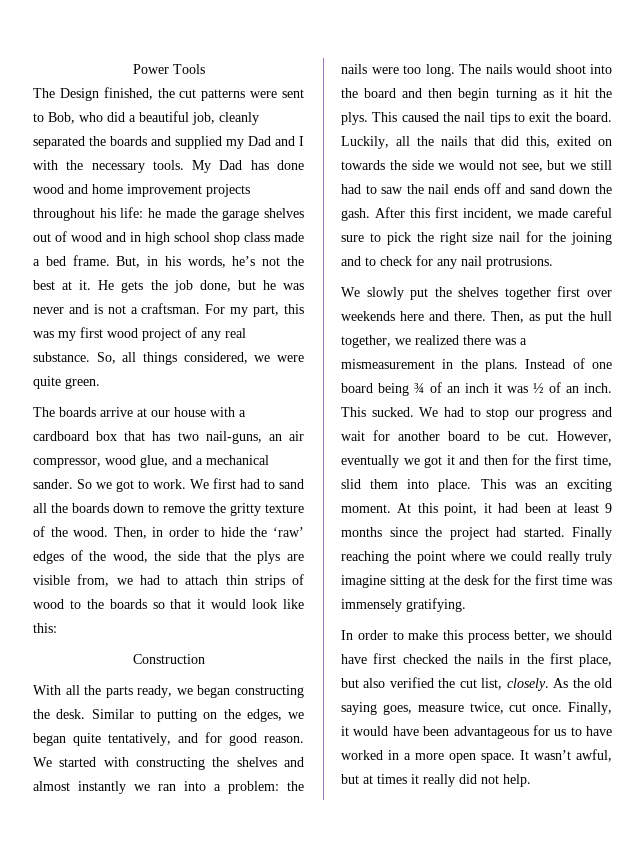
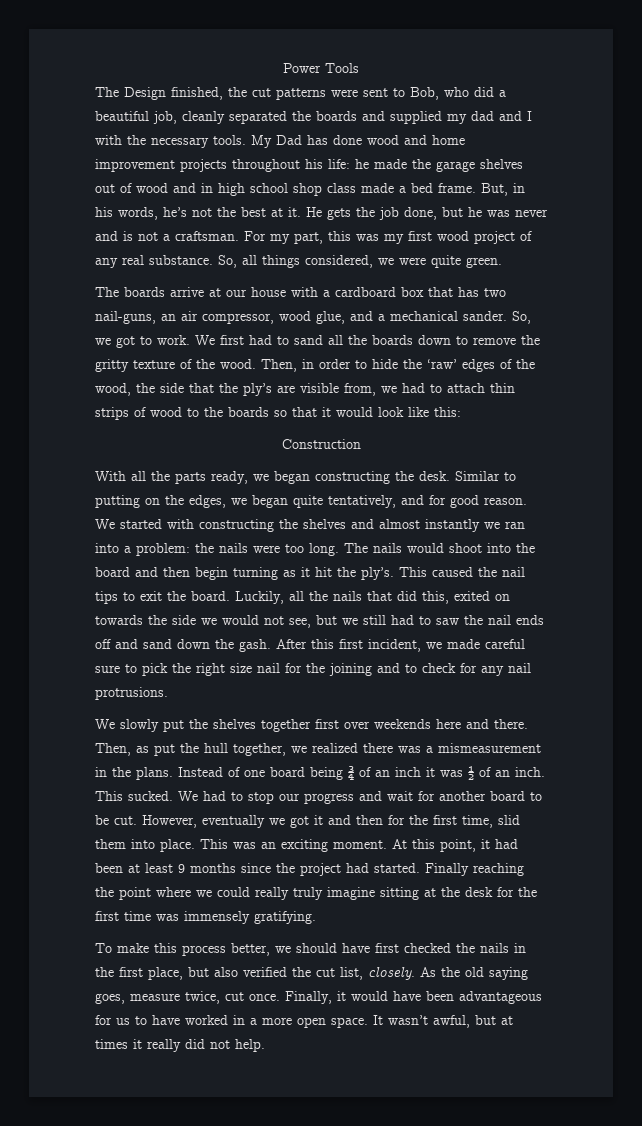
- The Design finished, the cut patterns were sent to Bob, who did a beautiful job, cleanly separated the boards and supplied my Dad and I with the necessary tools.
+ The Design finished, the cut patterns were sent to Bob, who did a beautiful job, cleanly separated the boards and supplied my dad and I with the necessary tools.
- So we got to work.
+ So, we got to work.
- Then, in order to hide the ‘raw’ edges of the wood, the side that the plys are visible from, we had to attach thin strips of wood to the boards so that it would look like this:
+ Then, in order to hide the ‘raw’ edges of the wood, the side that the ply’s are visible from, we had to attach thin strips of wood to the boards so that it would look like this:
- The nails would shoot into the board and then begin turning as it hit the plys.
+ The nails would shoot into the board and then begin turning as it hit the ply’s.
- In order to make this process better, we should have first checked the nails in the first place, but also verified the cut list, closely.
+ To make this process better, we should have first checked the nails in the first place, but also verified the cut list, closely.

